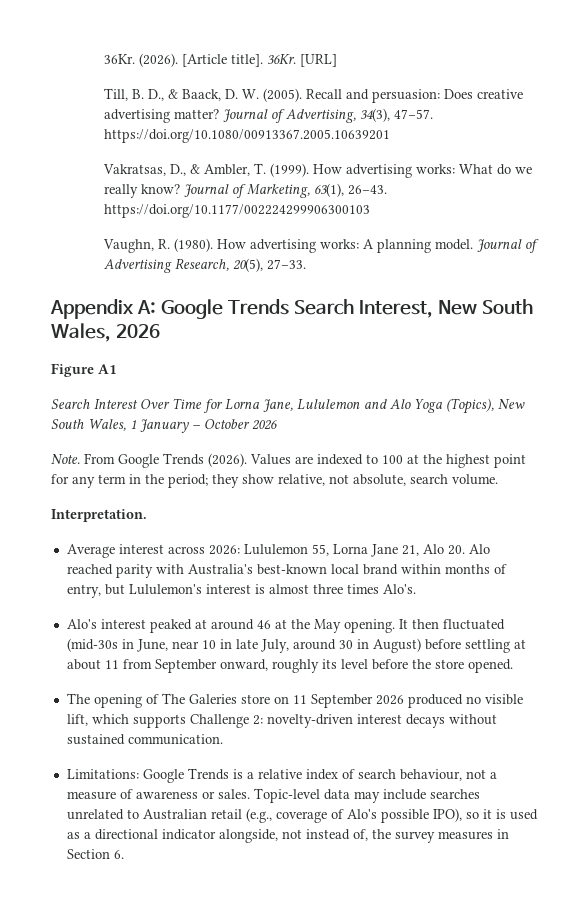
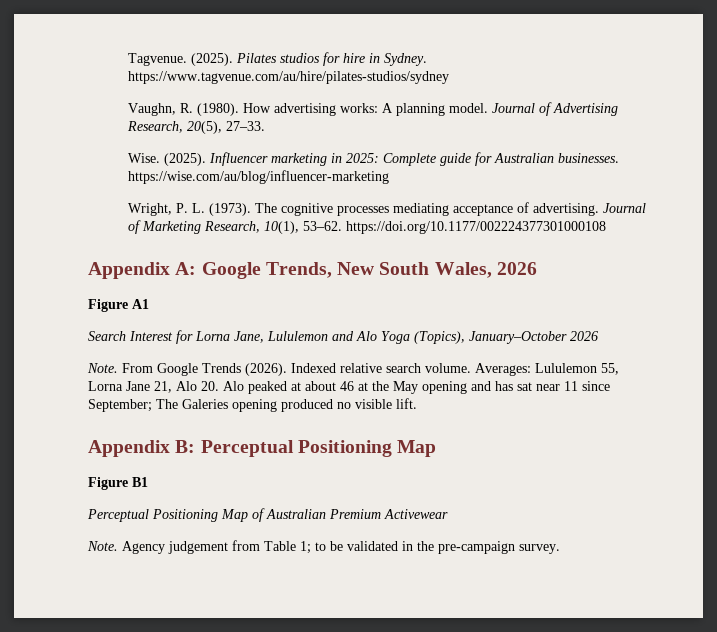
- 36Kr. (2026). [Article title]. 36Kr. [URL]
- Till, B. D., & Baack, D. W. (2005). Recall and persuasion: Does creative advertising matter? Journal of Advertising, 34(3), 47–57. https://doi.org/10.1080/00913367.2005.10639201
- Vakratsas, D., & Ambler, T. (1999). How advertising works: What do we really know? Journal of Marketing, 63(1), 26–43. https://doi.org/10.1177/002224299906300103
+ Tagvenue. (2025). Pilates studios for hire in Sydney. https://www.tagvenue.com/au/hire/pilates-studios/sydney
+ Wise. (2025). Influencer marketing in 2025: Complete guide for Australian businesses. https://wise.com/au/blog/influencer-marketing
+ Wright, P. L. (1973). The cognitive processes mediating acceptance of advertising. Journal of Marketing Research, 10(1), 53–62. https://doi.org/10.1177/002224377301000108
- Appendix A: Google Trends Search Interest, New South Wales, 2026
+ Appendix A: Google Trends, New South Wales, 2026
- Search Interest Over Time for Lorna Jane, Lululemon and Alo Yoga (Topics), New South Wales, 1 January – October 2026
+ Search Interest for Lorna Jane, Lululemon and Alo Yoga (Topics), January–October 2026
- Values are indexed to 100 at the highest point for any term in the period; they show relative, not absolute, search volume.
- Interpretation.
- Average interest across 2026: Lululemon 55, Lorna Jane 21, Alo 20. Alo reached parity with Australia's best-known local brand within months of entry, but Lululemon's interest is almost three times Alo's.
- Alo's interest peaked at around 46 at the May opening. It then fluctuated (mid-30s in June, near 10 in late July, around 30 in August) before settling at about 11 from September onward, roughly its level before the store opened.
- The opening of The Galeries store on 11 September 2026 produced no visible lift, which supports Challenge 2: novelty-driven interest decays without sustained communication.
- Limitations: Google Trends is a relative index of search behaviour, not a measure of awareness or sales. Topic-level data may include searches unrelated to Australian retail (e.g., coverage of Alo's possible IPO), so it is used as a directional indicator alongside, not instead of, the survey measures in Section 6.
+ Indexed relative search volume. Averages: Lululemon 55, Lorna Jane 21, Alo 20. Alo peaked at about 46 at the May opening and has sat near 11 since September; The Galeries opening produced no visible lift.
+ Appendix B: Perceptual Positioning Map
+ Figure B1
+ Perceptual Positioning Map of Australian Premium Activewear
+ Note. Agency judgement from Table 1; to be validated in the pre-campaign survey.

